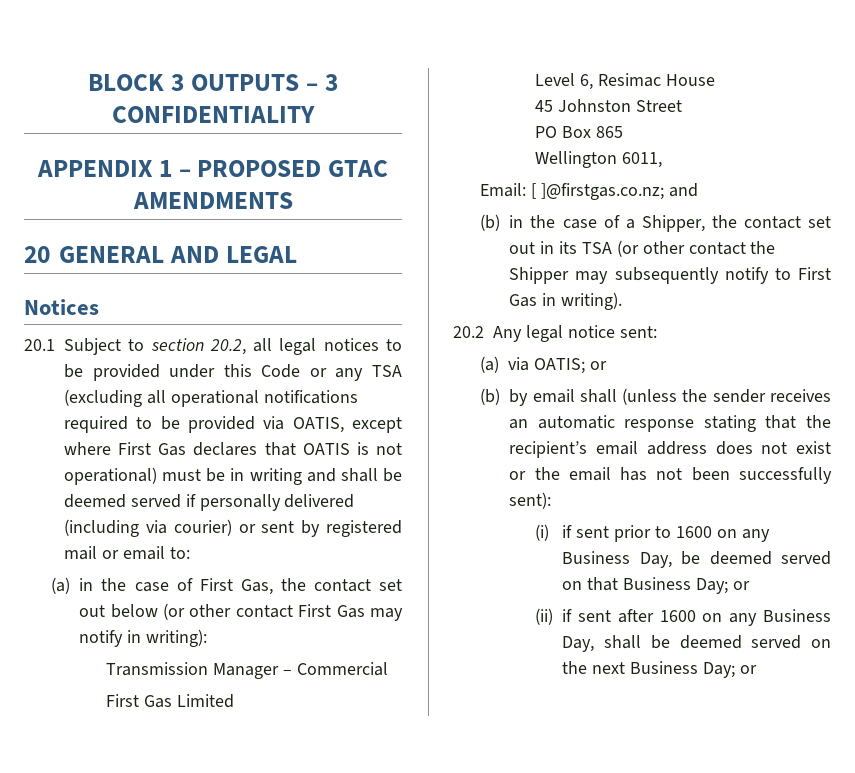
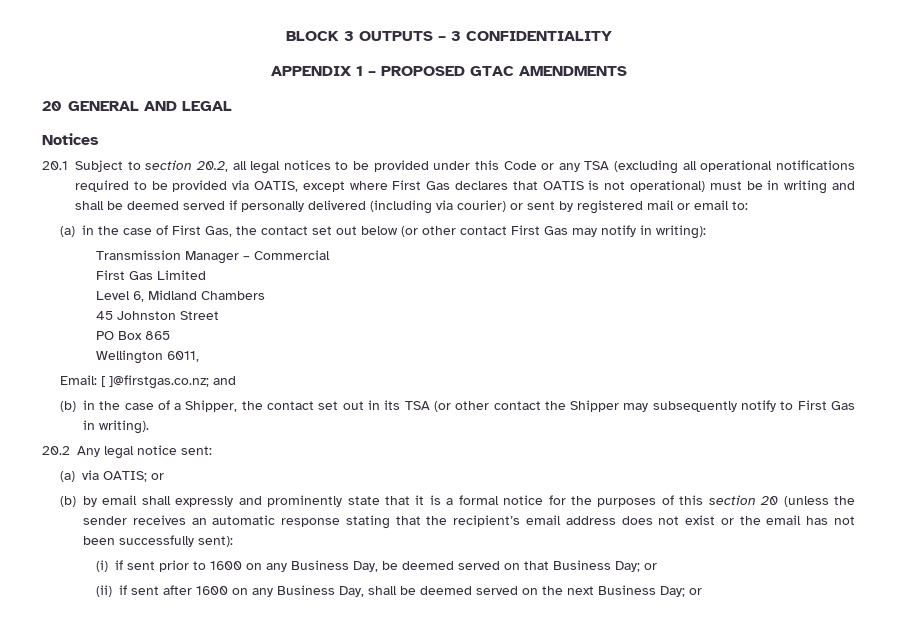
- Level 6, Resimac House
+ Level 6, Midland Chambers
- (b) by email shall (unless the sender receives an automatic response stating that the recipient’s email address does not exist or the email has not been successfully sent):
+ (b) by email shall expressly and prominently state that it is a formal notice for the purposes of this section 20 (unless the sender receives an automatic response stating that the recipient’s email address does not exist or the email has not been successfully sent):

